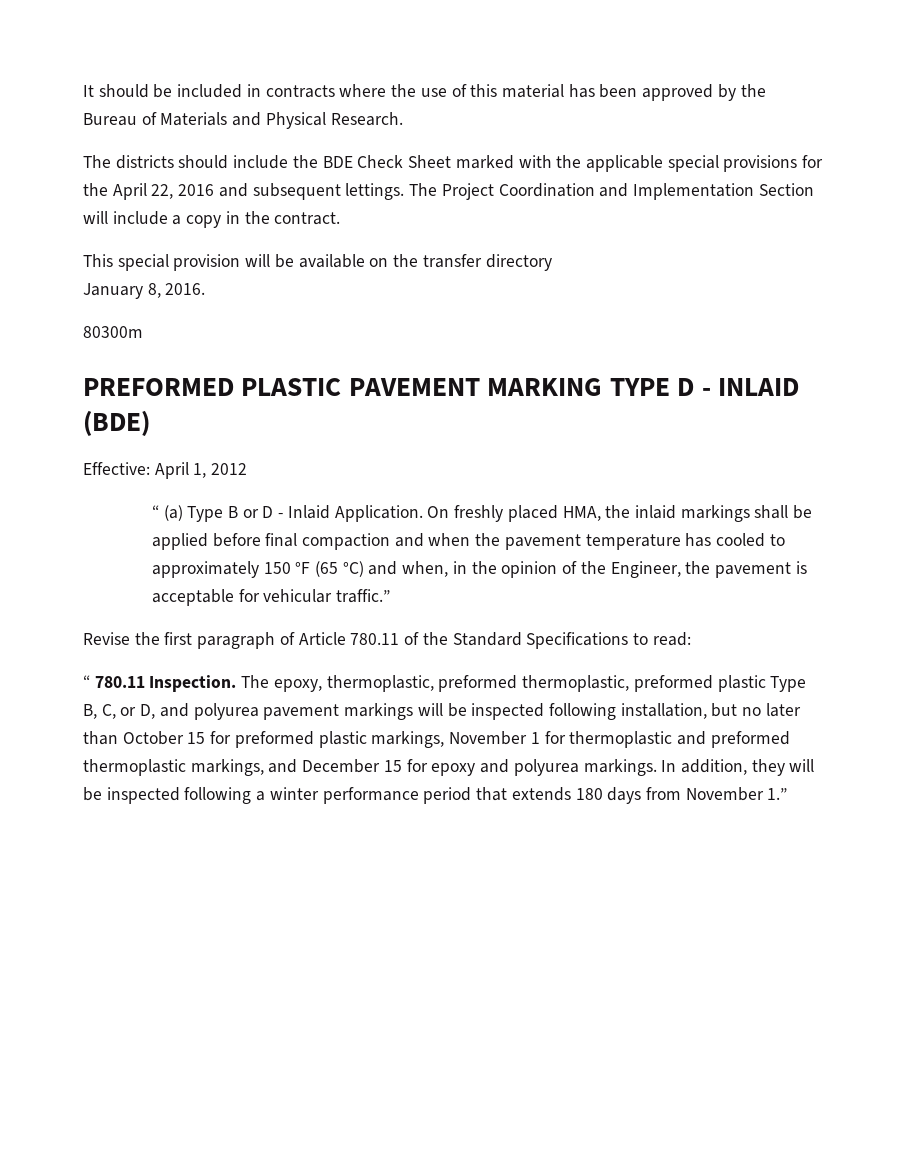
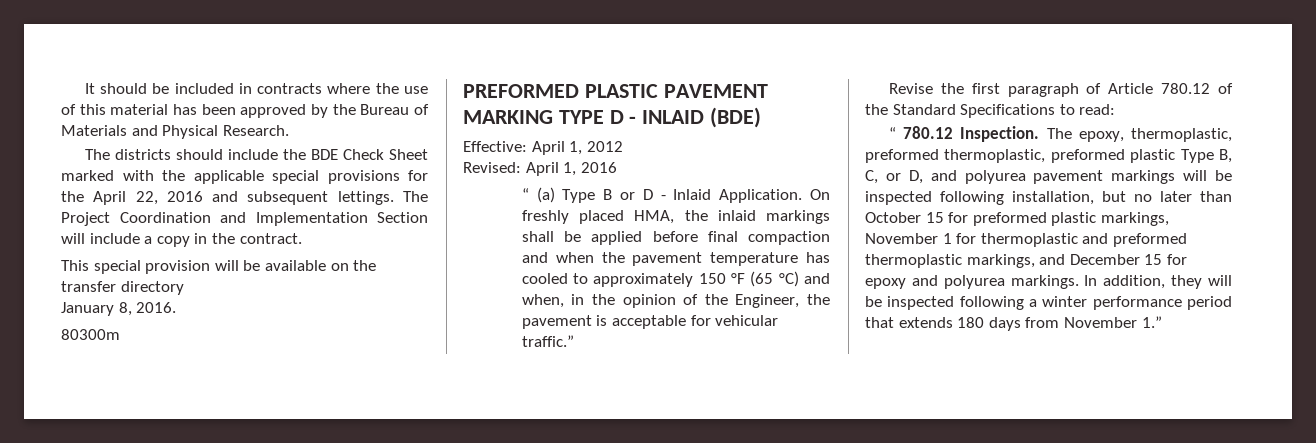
+ Revised: April 1, 2016
- Revise the first paragraph of Article 780.11 of the Standard Specifications to read:
+ Revise the first paragraph of Article 780.12 of the Standard Specifications to read:
- “ 780.11 Inspection.
+ “ 780.12 Inspection.

